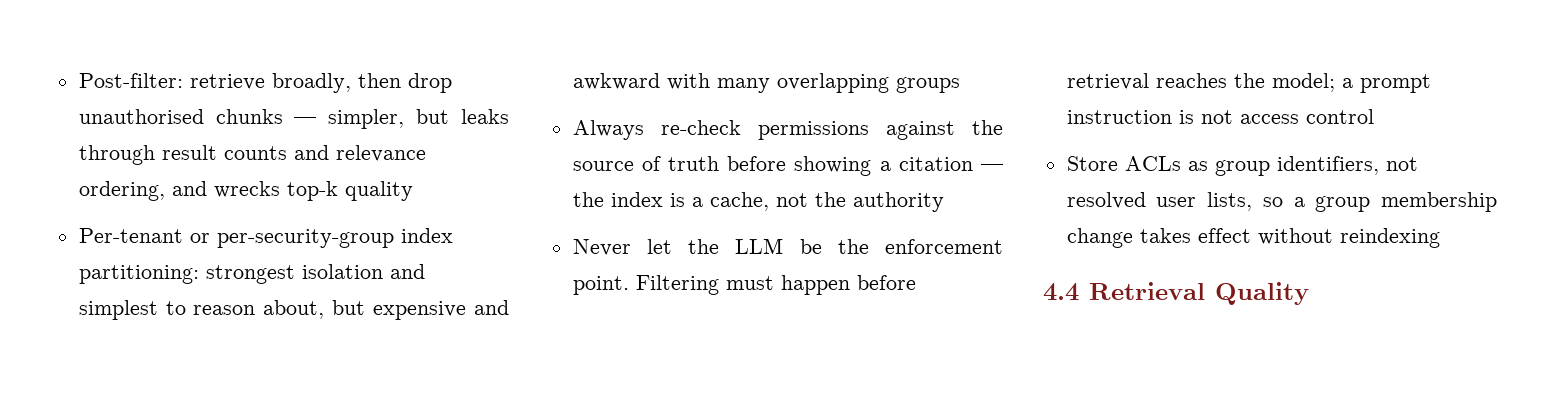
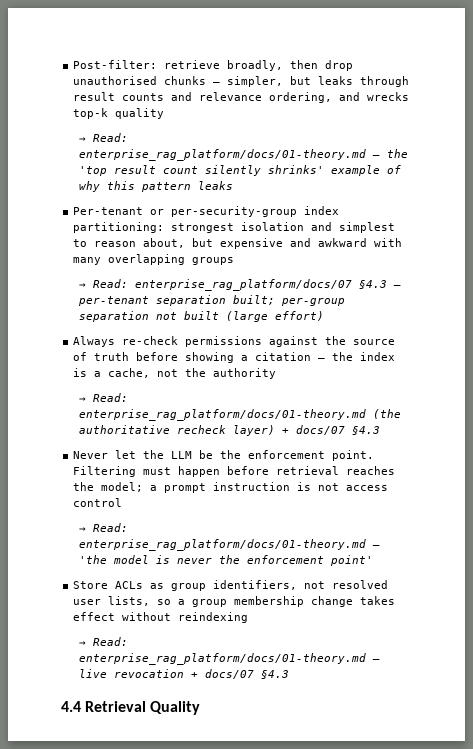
+ → Read: enterprise_rag_platform/docs/01-theory.md — the 'top result count silently shrinks' example of why this pattern leaks
+ → Read: enterprise_rag_platform/docs/07 §4.3 — per-tenant separation built; per-group separation not built (large effort)
+ → Read: enterprise_rag_platform/docs/01-theory.md (the authoritative recheck layer) + docs/07 §4.3
+ → Read: enterprise_rag_platform/docs/01-theory.md — 'the model is never the enforcement point'
+ → Read: enterprise_rag_platform/docs/01-theory.md — live revocation + docs/07 §4.3

